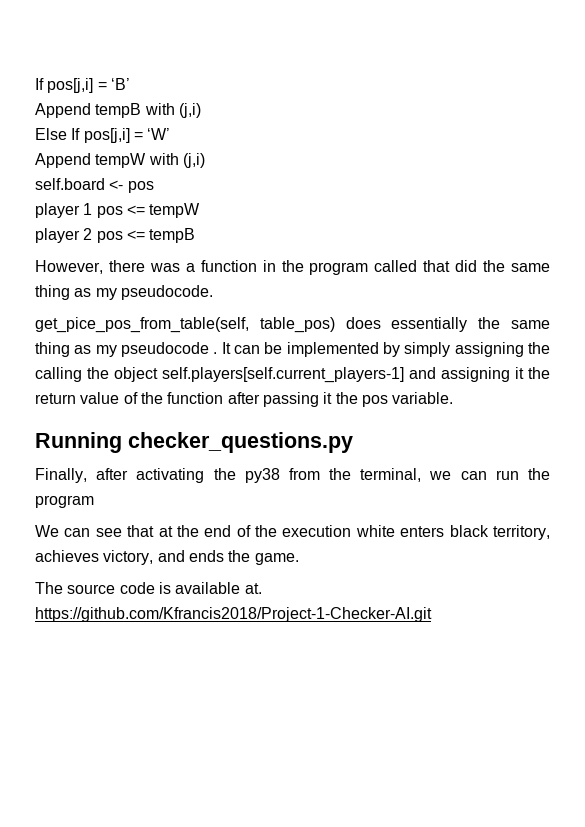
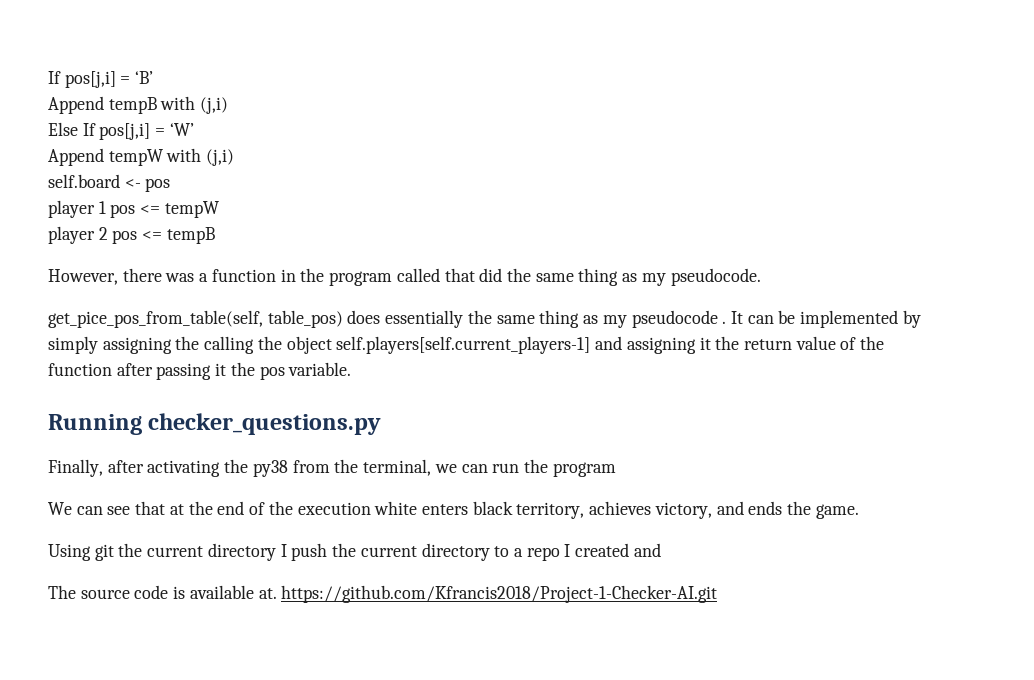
+ Using git the current directory I push the current directory to a repo I created and

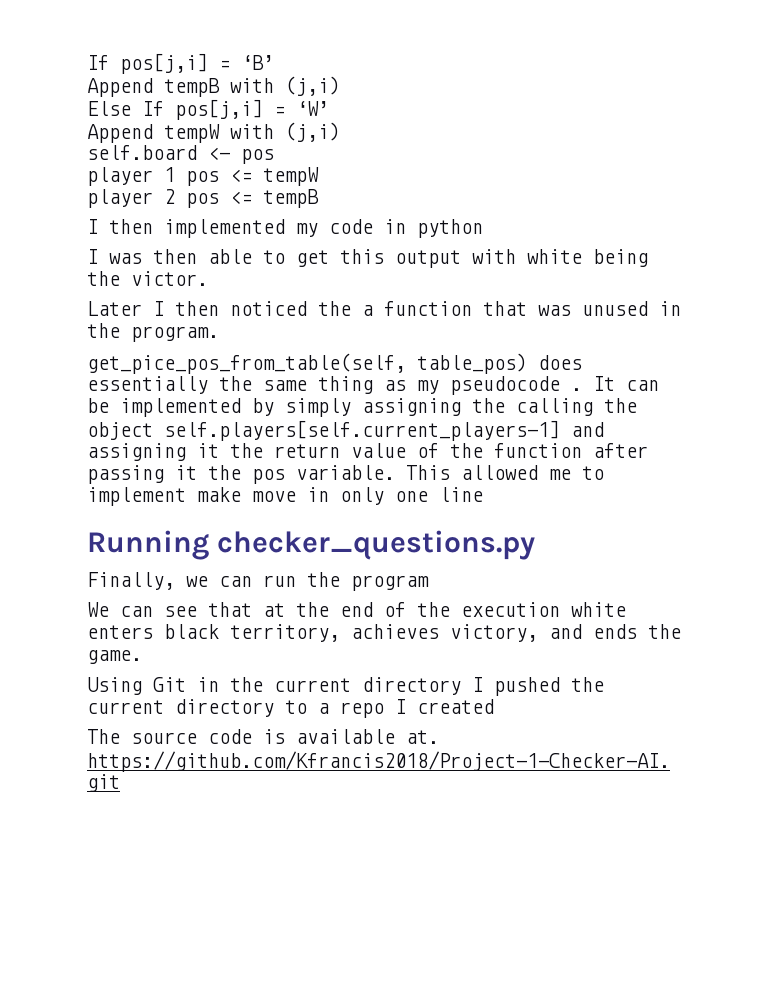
- However, there was a function in the program called that did the same thing as my pseudocode.
+ I then implemented my code in python
+ I was then able to get this output with white being the victor.
+ Later I then noticed the a function that was unused in the program.
- It can be implemented by simply assigning the calling the object self.players[self.current_players-1] and assigning it the return value of the function after passing it the pos variable.
+ It can be implemented by simply assigning the calling the object self.players[self.current_players-1] and assigning it the return value of the function after passing it the pos variable. This allowed me to implement make move in only one line
  Running checker_questions.py
- Finally, after activating the py38 from the terminal, we can run the program
+ Finally, we can run the program
- Using git the current directory I push the current directory to a repo I created and
+ Using Git in the current directory I pushed the current directory to a repo I created

